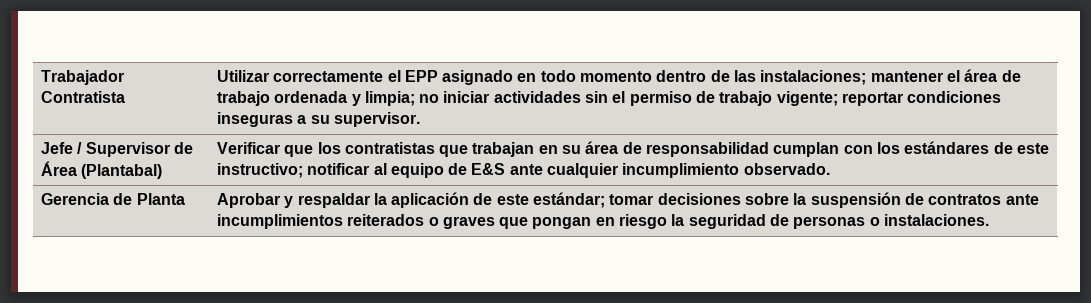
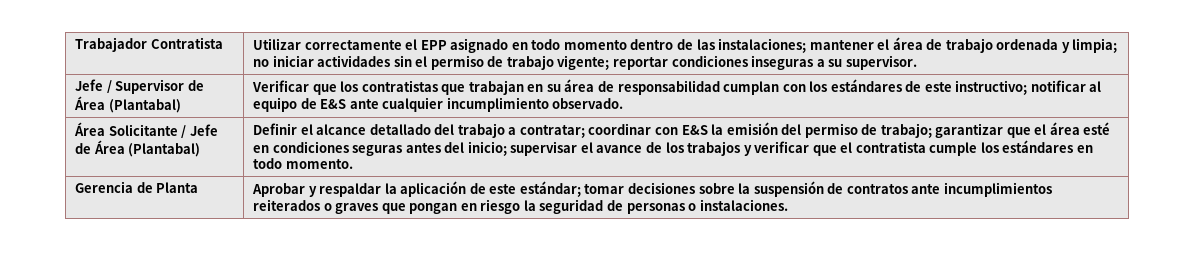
+ Área Solicitante / Jefe de Área (Plantabal) | Definir el alcance detallado del trabajo a contratar; coordinar con E&S la emisión del permiso de trabajo; garantizar que el área esté en condiciones seguras antes del inicio; supervisar el avance de los trabajos y verificar que el contratista cumple los estándares en todo momento.

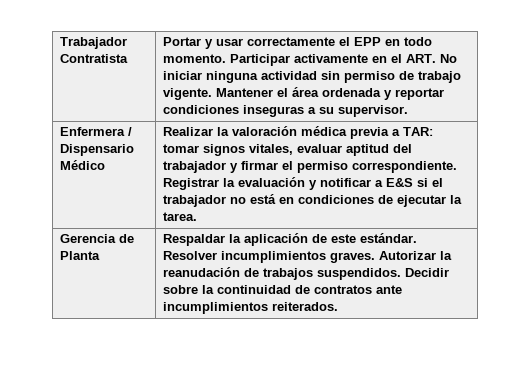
- Trabajador Contratista | Utilizar correctamente el EPP asignado en todo momento dentro de las instalaciones; mantener el área de trabajo ordenada y limpia; no iniciar actividades sin el permiso de trabajo vigente; reportar condiciones inseguras a su supervisor.
+ Trabajador Contratista | Portar y usar correctamente el EPP en todo momento. Participar activamente en el ART. No iniciar ninguna actividad sin permiso de trabajo vigente. Mantener el área ordenada y reportar condiciones inseguras a su supervisor.
- Jefe / Supervisor de Área (Plantabal) | Verificar que los contratistas que trabajan en su área de responsabilidad cumplan con los estándares de este instructivo; notificar al equipo de E&S ante cualquier incumplimiento observado.
- Área Solicitante / Jefe de Área (Plantabal) | Definir el alcance detallado del trabajo a contratar; coordinar con E&S la emisión del permiso de trabajo; garantizar que el área esté en condiciones seguras antes del inicio; supervisar el avance de los trabajos y verificar que el contratista cumple los estándares en todo momento.
+ Enfermera / Dispensario Médico | Realizar la valoración médica previa a TAR: tomar signos vitales, evaluar aptitud del trabajador y firmar el permiso correspondiente. Registrar la evaluación y notificar a E&S si el trabajador no está en condiciones de ejecutar la tarea.
- Gerencia de Planta | Aprobar y respaldar la aplicación de este estándar; tomar decisiones sobre la suspensión de contratos ante incumplimientos reiterados o graves que pongan en riesgo la seguridad de personas o instalaciones.
+ Gerencia de Planta | Respaldar la aplicación de este estándar. Resolver incumplimientos graves. Autorizar la reanudación de trabajos suspendidos. Decidir sobre la continuidad de contratos ante incumplimientos reiterados.

